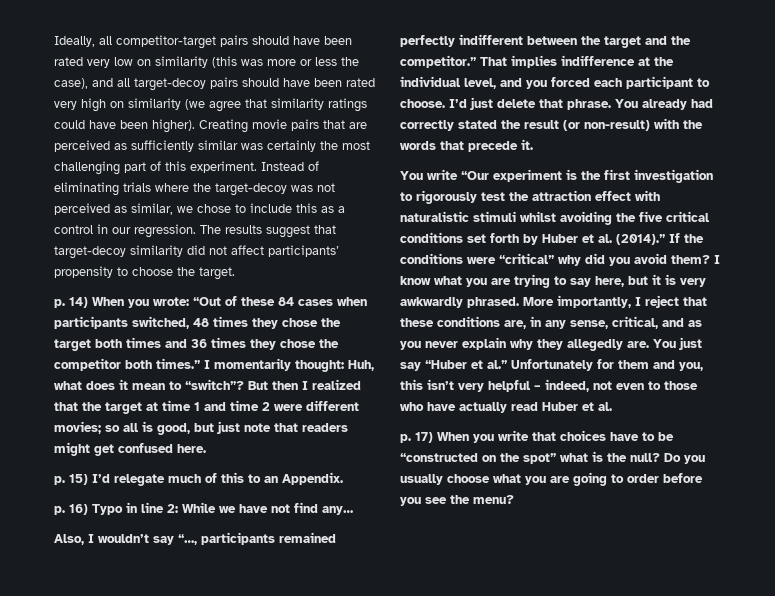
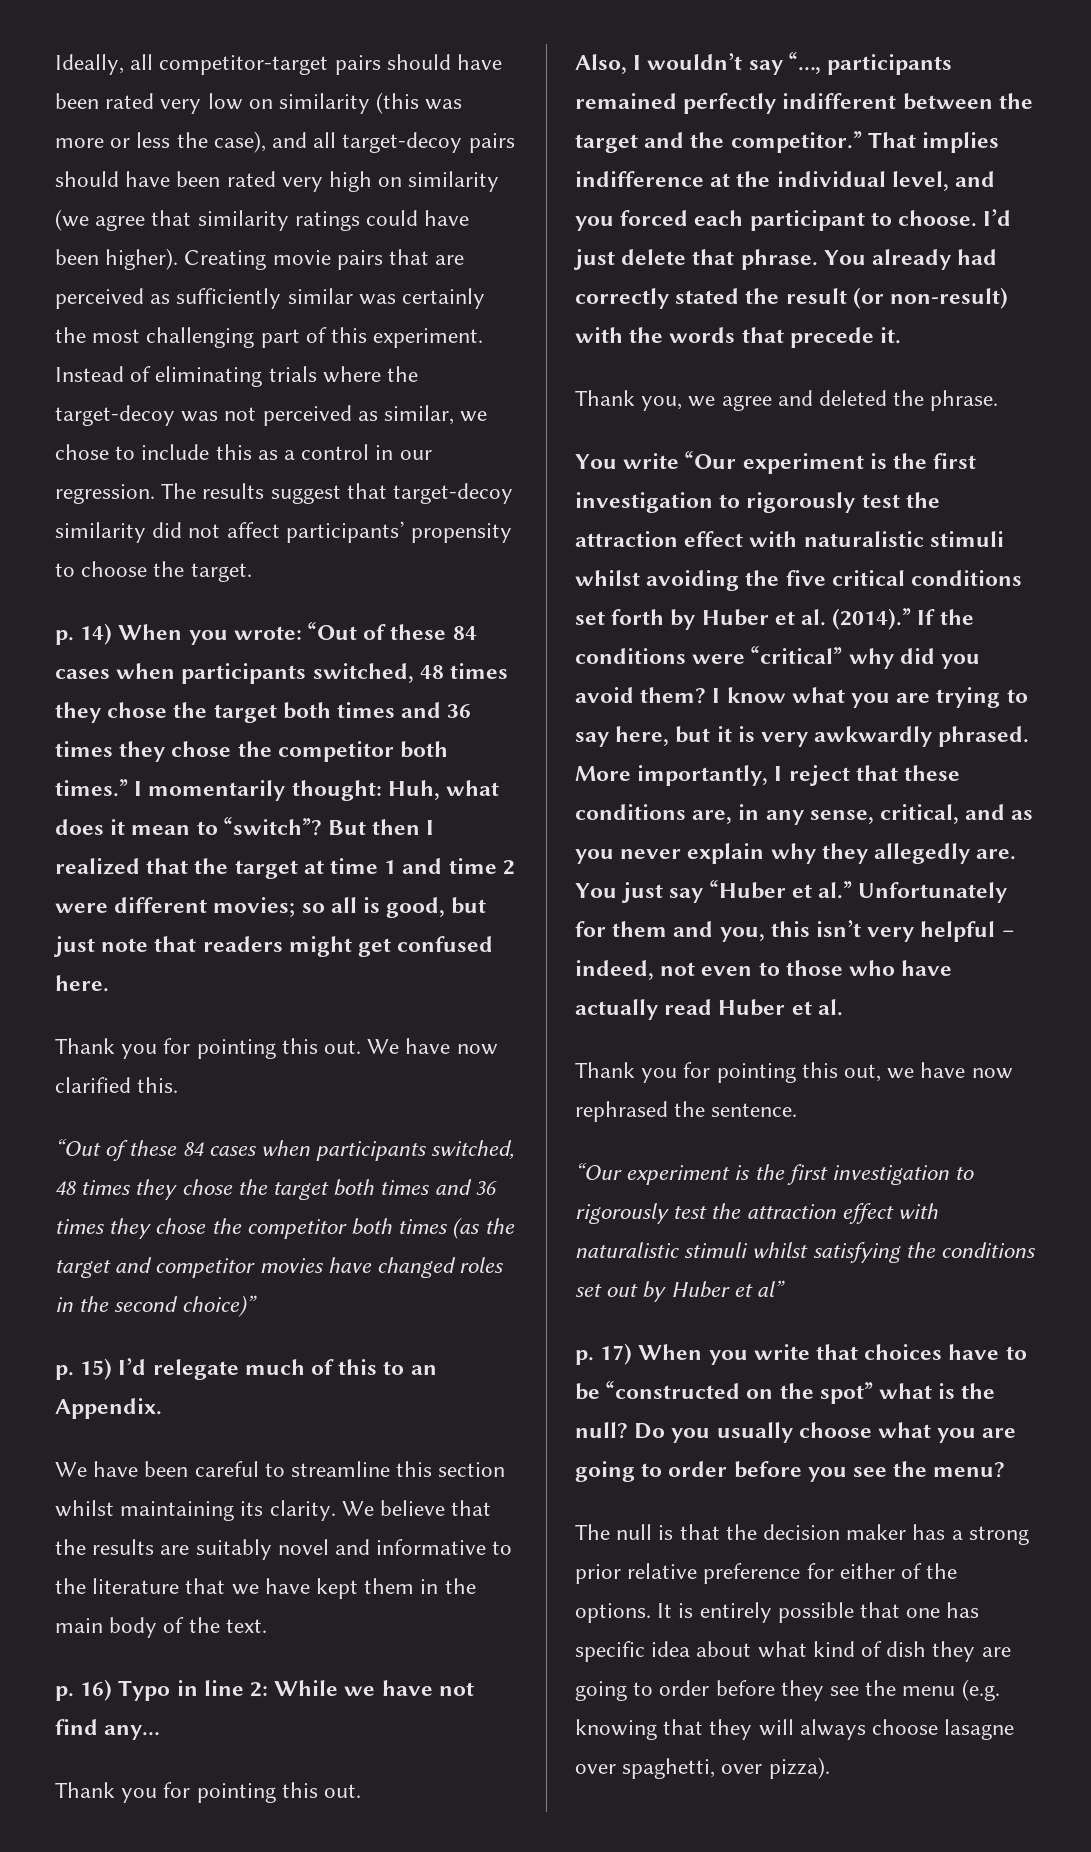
+ Thank you for pointing this out. We have now clarified this.
+ “Out of these 84 cases when participants switched, 48 times they chose the target both times and 36 times they chose the competitor both times (as the target and competitor movies have changed roles in the second choice)”
+ We have been careful to streamline this section whilst maintaining its clarity. We believe that the results are suitably novel and informative to the literature that we have kept them in the main body of the text.
  p. 16) Typo in line 2: While we have not find any…
+ Thank you for pointing this out.
+ Thank you, we agree and deleted the phrase.
+ Thank you for pointing this out, we have now rephrased the sentence.
+ “Our experiment is the first investigation to rigorously test the attraction effect with naturalistic stimuli whilst satisfying the conditions set out by Huber et al”
+ The null is that the decision maker has a strong prior relative preference for either of the options. It is entirely possible that one has specific idea about what kind of dish they are going to order before they see the menu (e.g. knowing that they will always choose lasagne over spaghetti, over pizza).

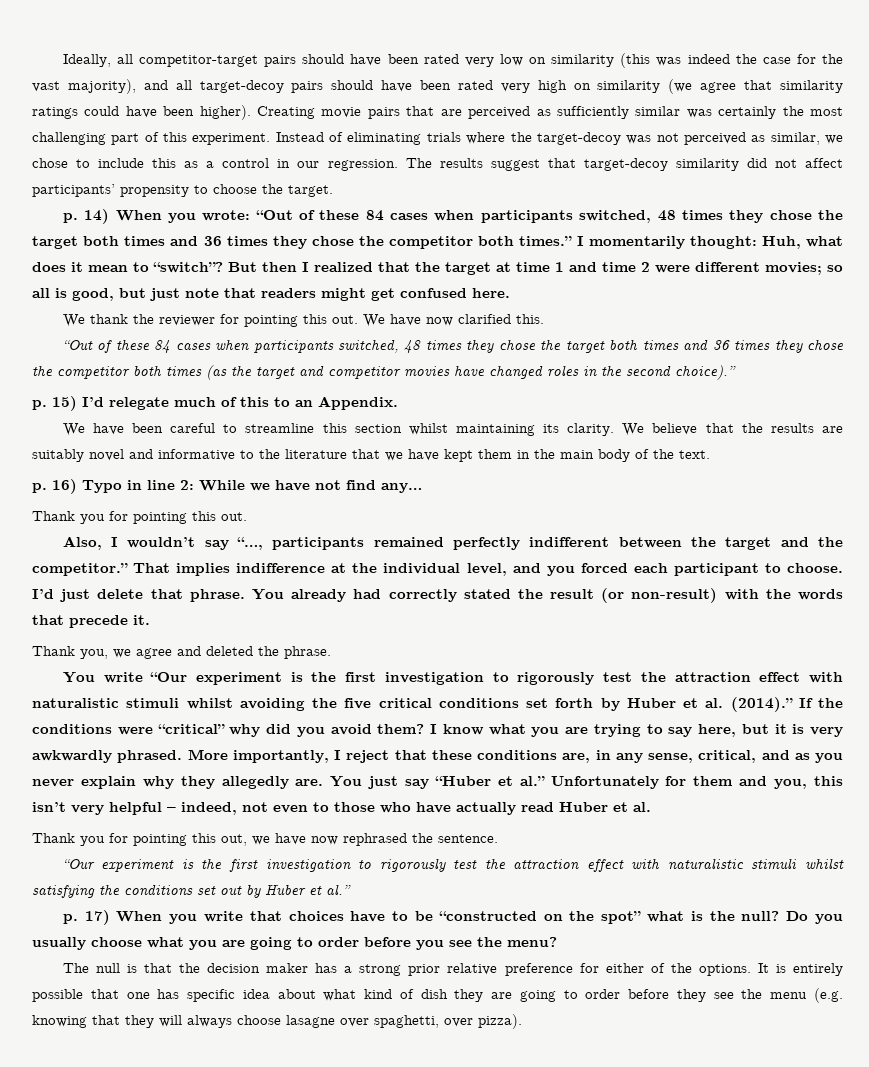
- Ideally, all competitor-target pairs should have been rated very low on similarity (this was more or less the case), and all target-decoy pairs should have been rated very high on similarity (we agree that similarity ratings could have been higher).
+ Ideally, all competitor-target pairs should have been rated very low on similarity (this was indeed the case for the vast majority), and all target-decoy pairs should have been rated very high on similarity (we agree that similarity ratings could have been higher).
  But then I realized that the target at time 1 and time 2 were different movies; so all is good, but just note that readers might get confused here.
- Thank you for pointing this out.
+ We thank the reviewer for pointing this out.
- “Out of these 84 cases when participants switched, 48 times they chose the target both times and 36 times they chose the competitor both times (as the target and competitor movies have changed roles in the second choice)”
+ “Out of these 84 cases when participants switched, 48 times they chose the target both times and 36 times they chose the competitor both times (as the target and competitor movies have changed roles in the second choice).”
- “Our experiment is the first investigation to rigorously test the attraction effect with naturalistic stimuli whilst satisfying the conditions set out by Huber et al”
+ “Our experiment is the first investigation to rigorously test the attraction effect with naturalistic stimuli whilst satisfying the conditions set out by Huber et al.”

